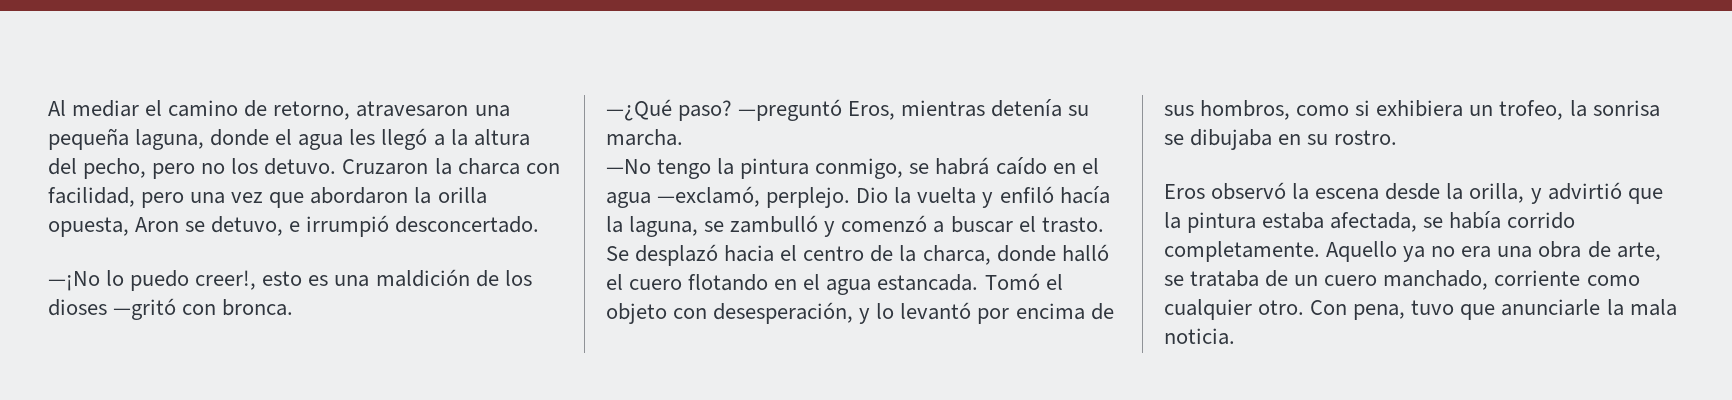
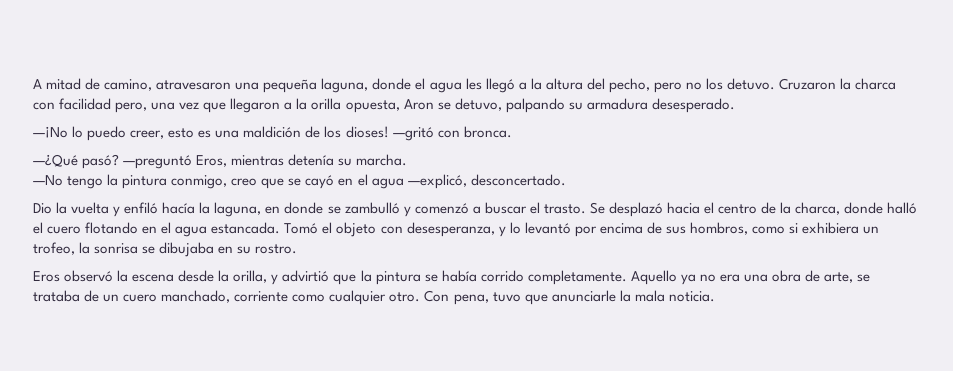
- Al mediar el camino de retorno, atravesaron una pequeña laguna, donde el agua les llegó a la altura del pecho, pero no los detuvo.
+ A mitad de camino, atravesaron una pequeña laguna, donde el agua les llegó a la altura del pecho, pero no los detuvo.
- Cruzaron la charca con facilidad, pero una vez que abordaron la orilla opuesta, Aron se detuvo, e irrumpió desconcertado.
+ Cruzaron la charca con facilidad pero, una vez que llegaron a la orilla opuesta, Aron se detuvo, palpando su armadura desesperado.
- —¡No lo puedo creer!, esto es una maldición de los dioses —gritó con bronca.
+ —¡No lo puedo creer, esto es una maldición de los dioses! —gritó con bronca.
- —¿Qué paso?
+ —¿Qué pasó?
- —No tengo la pintura conmigo, se habrá caído en el agua —exclamó, perplejo. Dio la vuelta y enfiló hacía la laguna, se zambulló y comenzó a buscar el trasto.
+ —No tengo la pintura conmigo, creo que se cayó en el agua —explicó, desconcertado.
+ Dio la vuelta y enfiló hacía la laguna, en donde se zambulló y comenzó a buscar el trasto.
- Tomó el objeto con desesperación, y lo levantó por encima de sus hombros, como si exhibiera un trofeo, la sonrisa se dibujaba en su rostro.
+ Tomó el objeto con desesperanza, y lo levantó por encima de sus hombros, como si exhibiera un trofeo, la sonrisa se dibujaba en su rostro.
- Eros observó la escena desde la orilla, y advirtió que la pintura estaba afectada, se había corrido completamente.
+ Eros observó la escena desde la orilla, y advirtió que la pintura se había corrido completamente.

